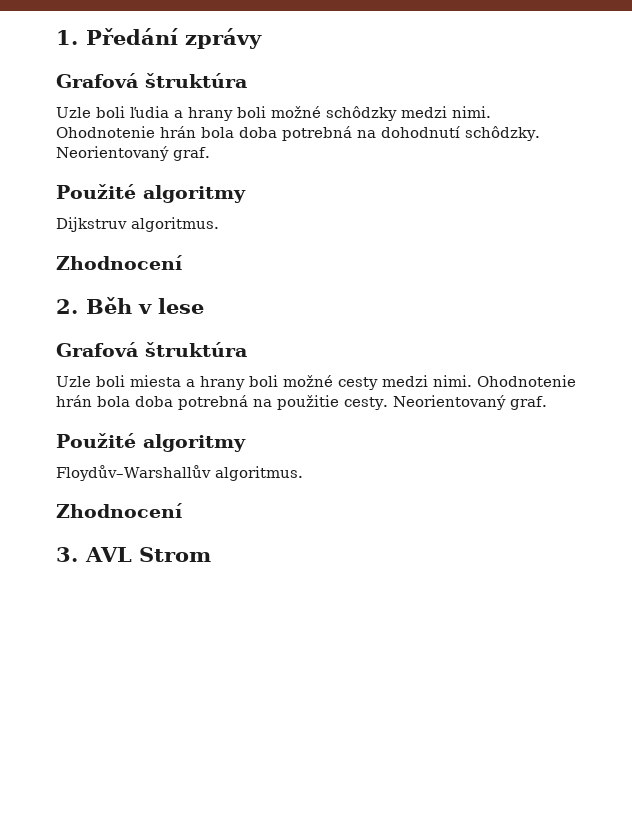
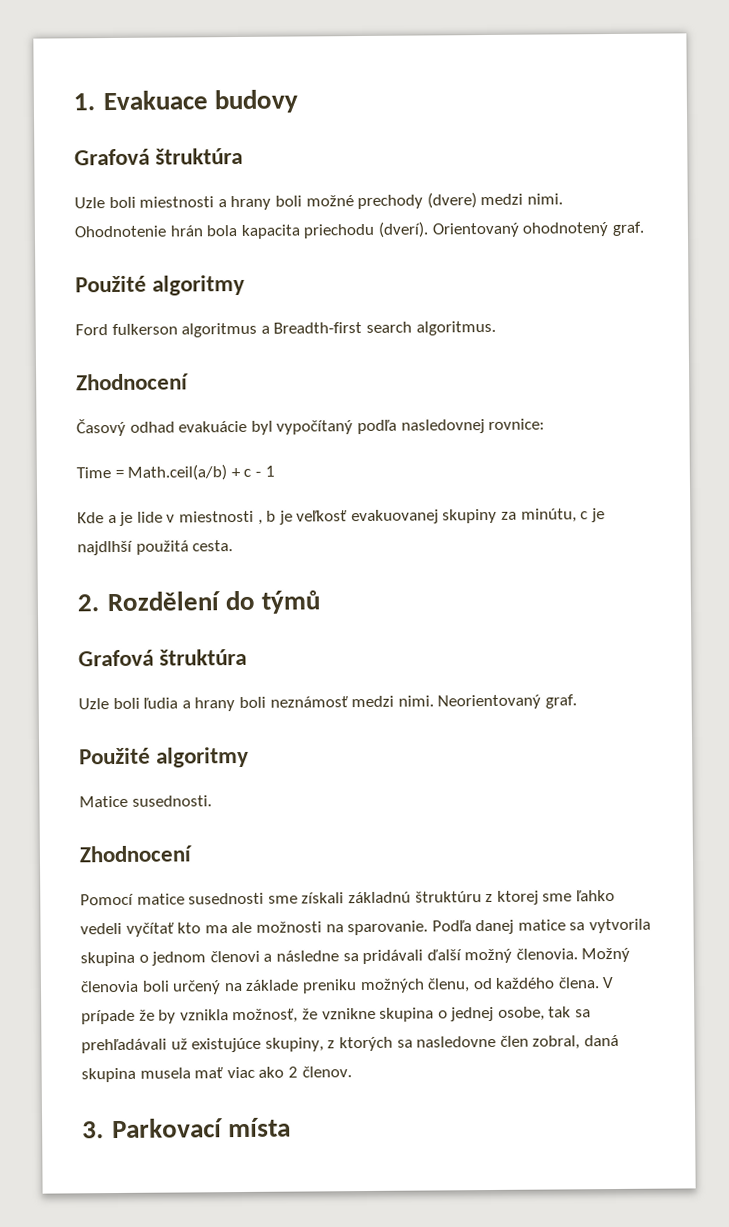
- 1. Předání zprávy
+ 1. Evakuace budovy
+ Grafová štruktúra
+ Uzle boli miestnosti a hrany boli možné prechody (dvere) medzi nimi. Ohodnotenie hrán bola kapacita priechodu (dverí). Orientovaný ohodnotený graf.
+ Použité algoritmy
+ Ford fulkerson algoritmus a Breadth-first search algoritmus.
+ Zhodnocení
+ Časový odhad evakuácie byl vypočítaný podľa nasledovnej rovnice:
+ Time = Math.ceil(a/b) + c - 1
+ Kde a je lide v miestnosti , b je veľkosť evakuovanej skupiny za minútu, c je najdlhší použitá cesta.
+ 2. Rozdělení do týmů
- Uzle boli ľudia a hrany boli možné schôdzky medzi nimi. Ohodnotenie hrán bola doba potrebná na dohodnutí schôdzky. Neorientovaný graf.
+ Uzle boli ľudia a hrany boli neznámosť medzi nimi. Neorientovaný graf.
  Použité algoritmy
- Dijkstruv algoritmus.
+ Matice susednosti.
  Zhodnocení
- 2. Běh v lese
- Grafová štruktúra
- Uzle boli miesta a hrany boli možné cesty medzi nimi. Ohodnotenie hrán bola doba potrebná na použitie cesty. Neorientovaný graf.
- Použité algoritmy
- Floydův–Warshallův algoritmus.
- Zhodnocení
+ Pomocí matice susednosti sme získali základnú štruktúru z ktorej sme ľahko vedeli vyčítať kto ma ale možnosti na sparovanie. Podľa danej matice sa vytvorila skupina o jednom členovi a následne sa pridávali ďalší možný členovia. Možný členovia boli určený na základe preniku možných členu, od každého člena. V prípade že by vznikla možnosť, že vznikne skupina o jednej osobe, tak sa prehľadávali už existujúce skupiny, z ktorých sa nasledovne člen zobral, daná skupina musela mať viac ako 2 členov.
- 3. AVL Strom
+ 3. Parkovací místa

